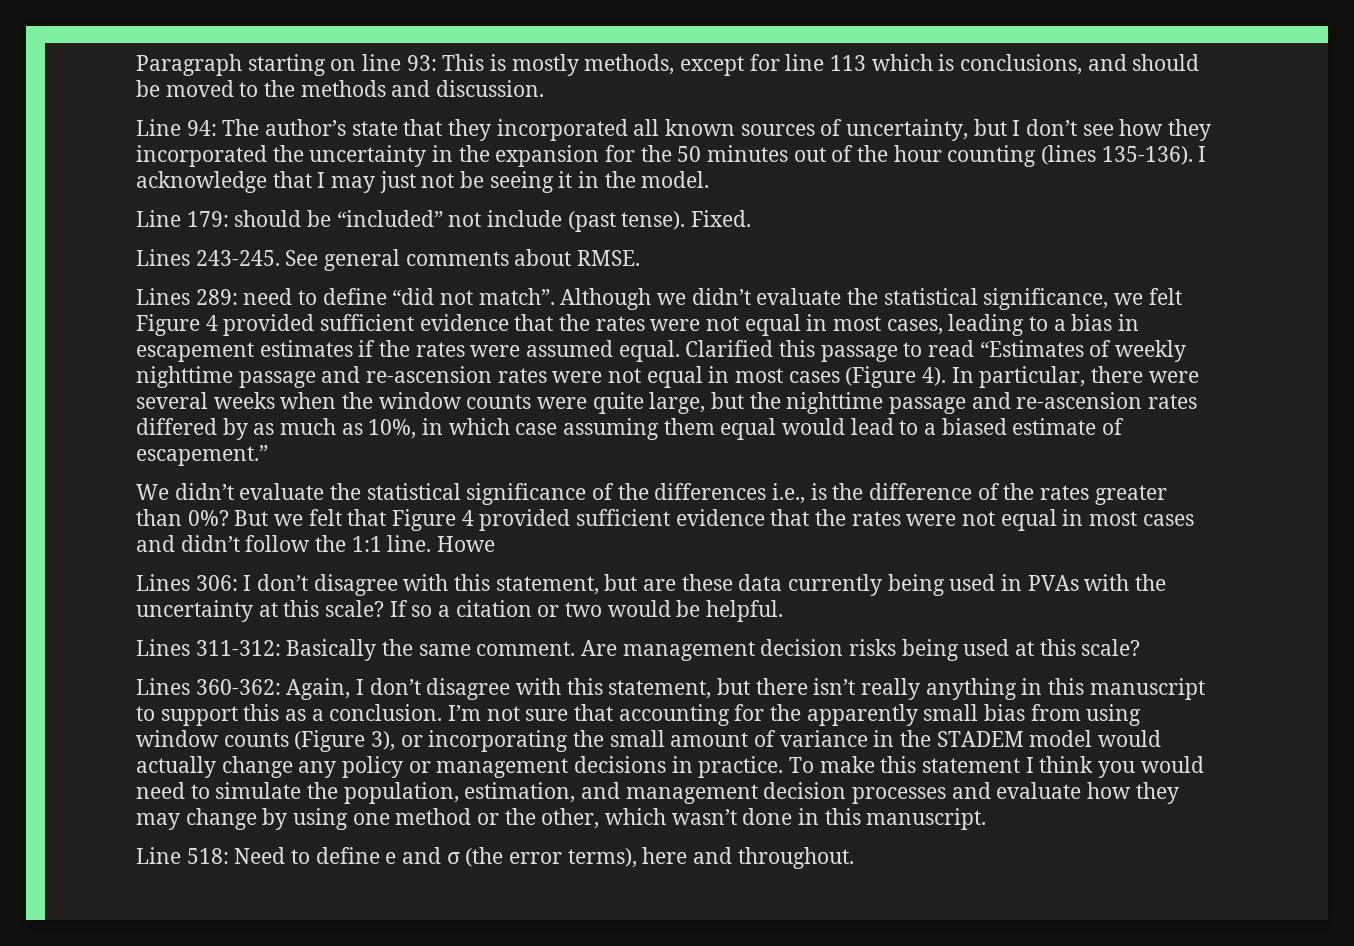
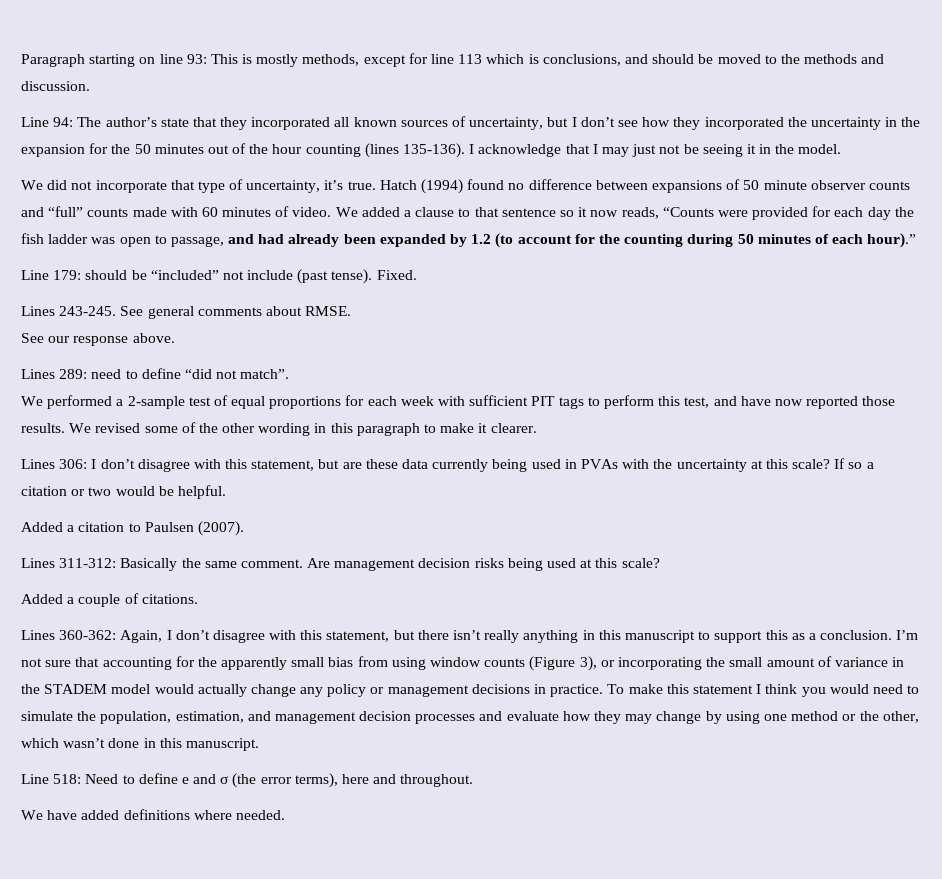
+ We did not incorporate that type of uncertainty, it’s true. Hatch (1994) found no difference between expansions of 50 minute observer counts and “full” counts made with 60 minutes of video. We added a clause to that sentence so it now reads, “Counts were provided for each day the fish ladder was open to passage, and had already been expanded by 1.2 (to account for the counting during 50 minutes of each hour).”
+ See our response above.
- Lines 289: need to define “did not match”. Although we didn’t evaluate the statistical significance, we felt Figure 4 provided sufficient evidence that the rates were not equal in most cases, leading to a bias in escapement estimates if the rates were assumed equal. Clarified this passage to read “Estimates of weekly nighttime passage and re-ascension rates were not equal in most cases (Figure 4). In particular, there were several weeks when the window counts were quite large, but the nighttime passage and re-ascension rates differed by as much as 10%, in which case assuming them equal would lead to a biased estimate of escapement.”
- We didn’t evaluate the statistical significance of the differences i.e., is the difference of the rates greater than 0%? But we felt that Figure 4 provided sufficient evidence that the rates were not equal in most cases and didn’t follow the 1:1 line. Howe
+ Lines 289: need to define “did not match”.
+ We performed a 2-sample test of equal proportions for each week with sufficient PIT tags to perform this test, and have now reported those results. We revised some of the other wording in this paragraph to make it clearer.
+ Added a citation to Paulsen (2007).
+ Added a couple of citations.
+ We have added definitions where needed.

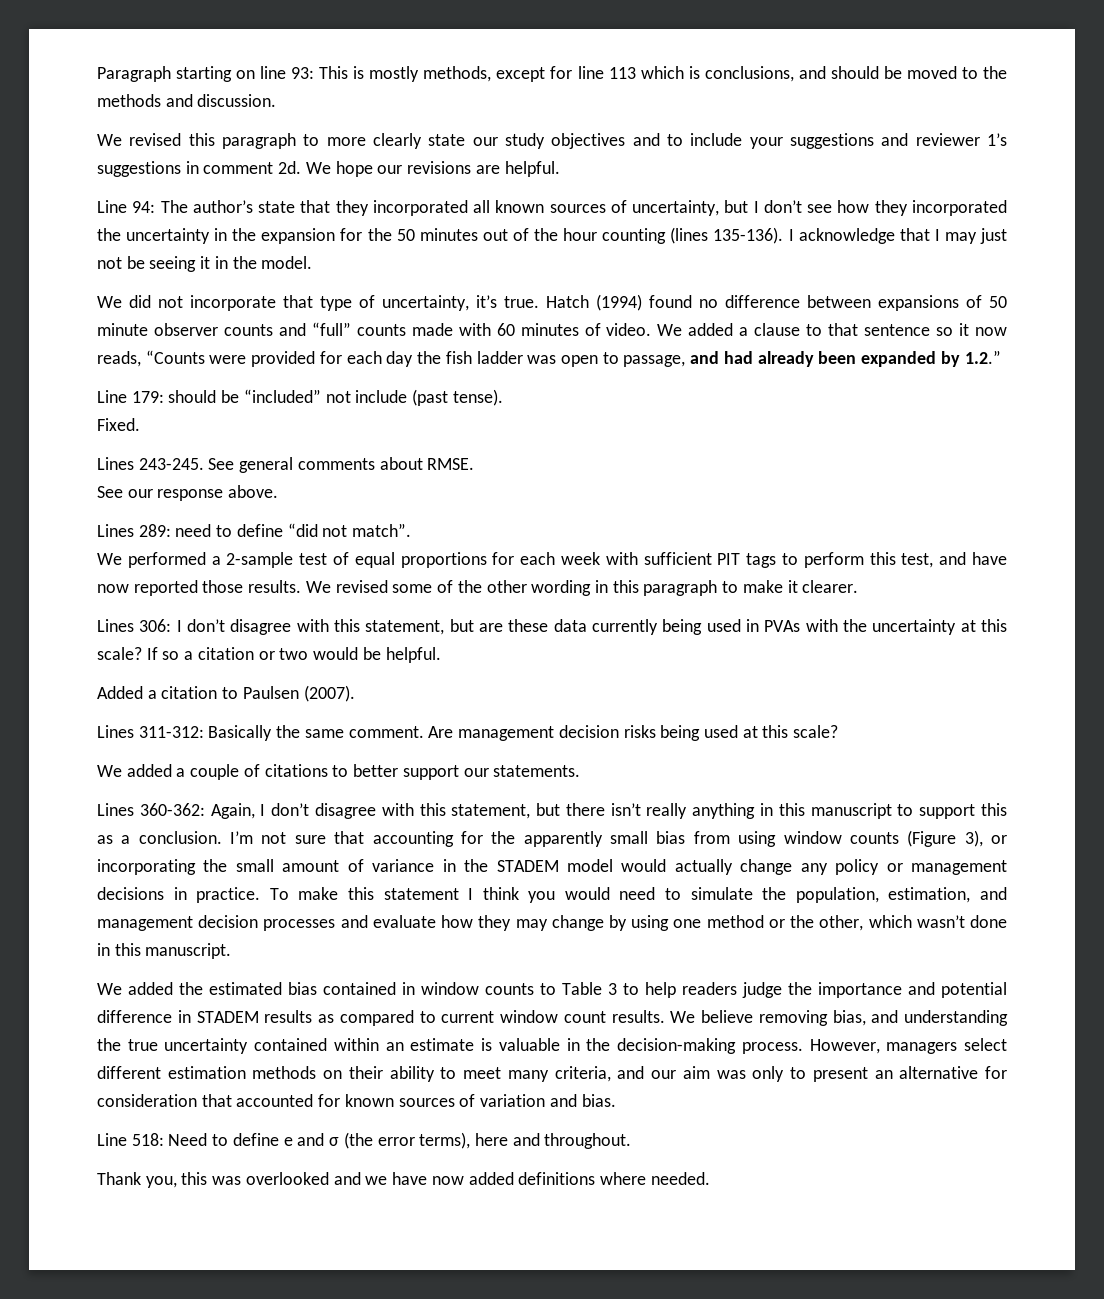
+ We revised this paragraph to more clearly state our study objectives and to include your suggestions and reviewer 1’s suggestions in comment 2d. We hope our revisions are helpful.
- We added a clause to that sentence so it now reads, “Counts were provided for each day the fish ladder was open to passage, and had already been expanded by 1.2 (to account for the counting during 50 minutes of each hour).”
+ We added a clause to that sentence so it now reads, “Counts were provided for each day the fish ladder was open to passage, and had already been expanded by 1.2.”
- Line 179: should be “included” not include (past tense). Fixed.
+ Line 179: should be “included” not include (past tense).
+ Fixed.
- Added a couple of citations.
+ We added a couple of citations to better support our statements.
+ We added the estimated bias contained in window counts to Table 3 to help readers judge the importance and potential difference in STADEM results as compared to current window count results. We believe removing bias, and understanding the true uncertainty contained within an estimate is valuable in the decision-making process. However, managers select different estimation methods on their ability to meet many criteria, and our aim was only to present an alternative for consideration that accounted for known sources of variation and bias.
- We have added definitions where needed.
+ Thank you, this was overlooked and we have now added definitions where needed.

